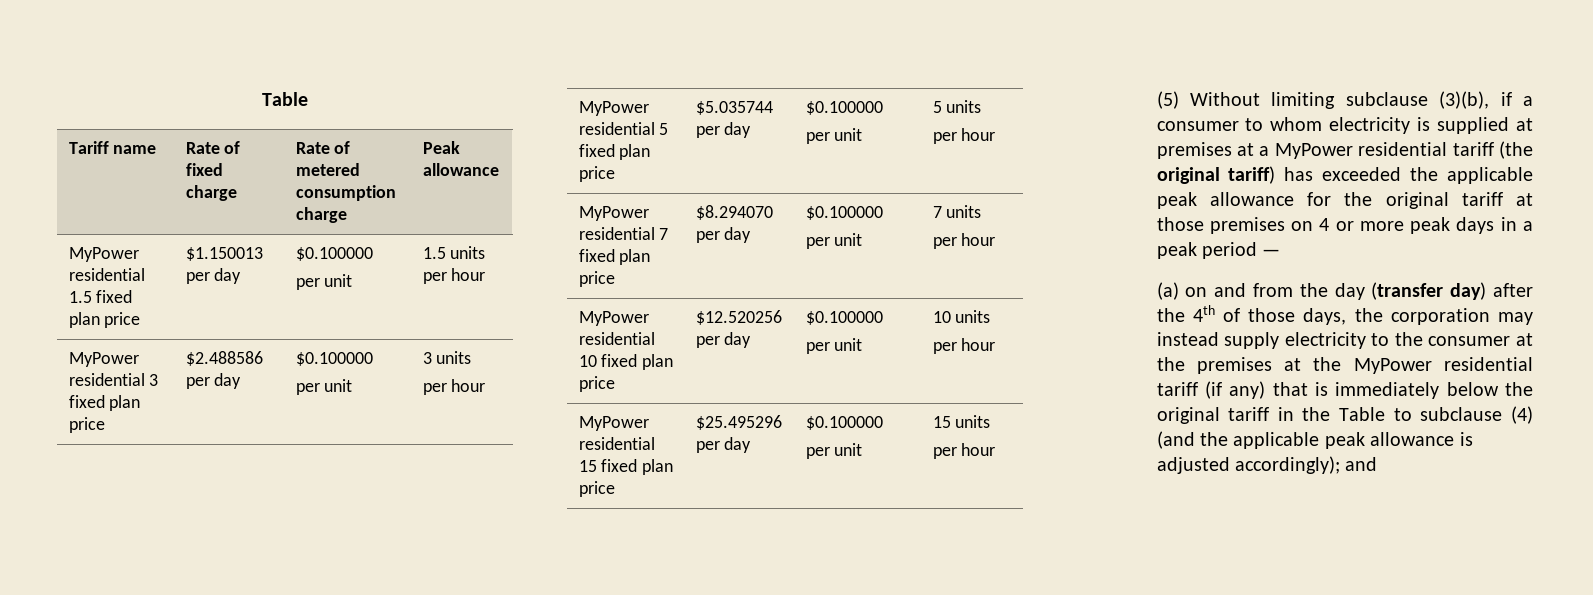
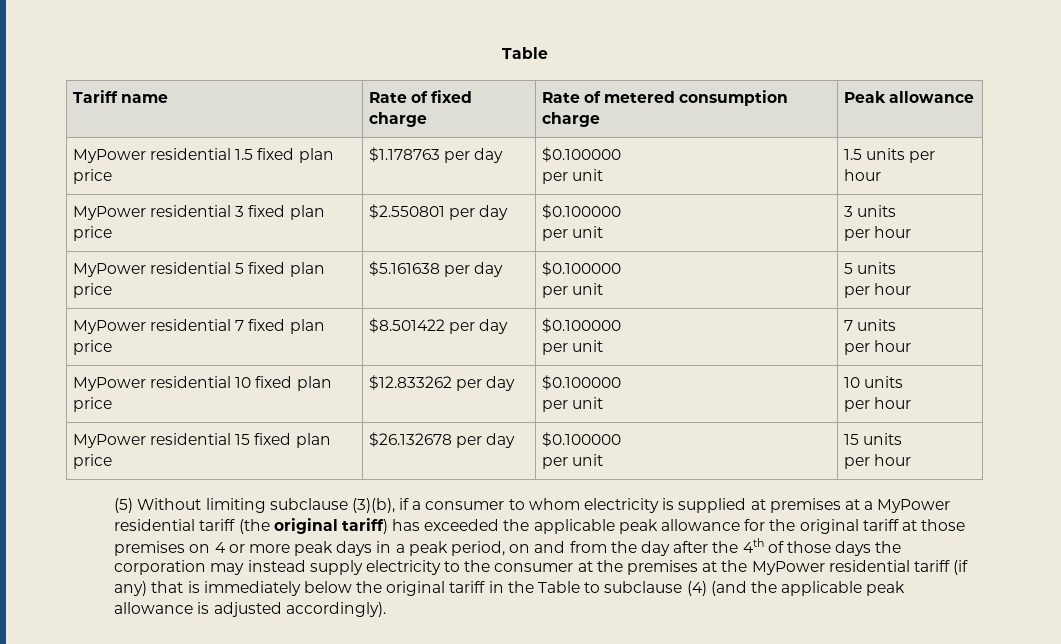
- MyPower residential 1.5 fixed plan price | $1.150013 per day | $0.100000
+ MyPower residential 1.5 fixed plan price | $1.178763 per day | $0.100000
- MyPower residential 3 fixed plan price | $2.488586 per day | $0.100000
+ MyPower residential 3 fixed plan price | $2.550801 per day | $0.100000
- MyPower residential 5 fixed plan price | $5.035744 per day | $0.100000
+ MyPower residential 5 fixed plan price | $5.161638 per day | $0.100000
- MyPower residential 7 fixed plan price | $8.294070 per day | $0.100000
+ MyPower residential 7 fixed plan price | $8.501422 per day | $0.100000
- MyPower residential 10 fixed plan price | $12.520256 per day | $0.100000
+ MyPower residential 10 fixed plan price | $12.833262 per day | $0.100000
- MyPower residential 15 fixed plan price | $25.495296 per day | $0.100000
+ MyPower residential 15 fixed plan price | $26.132678 per day | $0.100000
- (5) Without limiting subclause (3)(b), if a consumer to whom electricity is supplied at premises at a MyPower residential tariff (the original tariff) has exceeded the applicable peak allowance for the original tariff at those premises on 4 or more peak days in a peak period —
- (a) on and from the day (transfer day) after the 4th of those days, the corporation may instead supply electricity to the consumer at the premises at the MyPower residential tariff (if any) that is immediately below the original tariff in the Table to subclause (4) (and the applicable peak allowance is adjusted accordingly); and
+ (5) Without limiting subclause (3)(b), if a consumer to whom electricity is supplied at premises at a MyPower residential tariff (the original tariff) has exceeded the applicable peak allowance for the original tariff at those premises on 4 or more peak days in a peak period, on and from the day after the 4th of those days the corporation may instead supply electricity to the consumer at the premises at the MyPower residential tariff (if any) that is immediately below the original tariff in the Table to subclause (4) (and the applicable peak allowance is adjusted accordingly).

